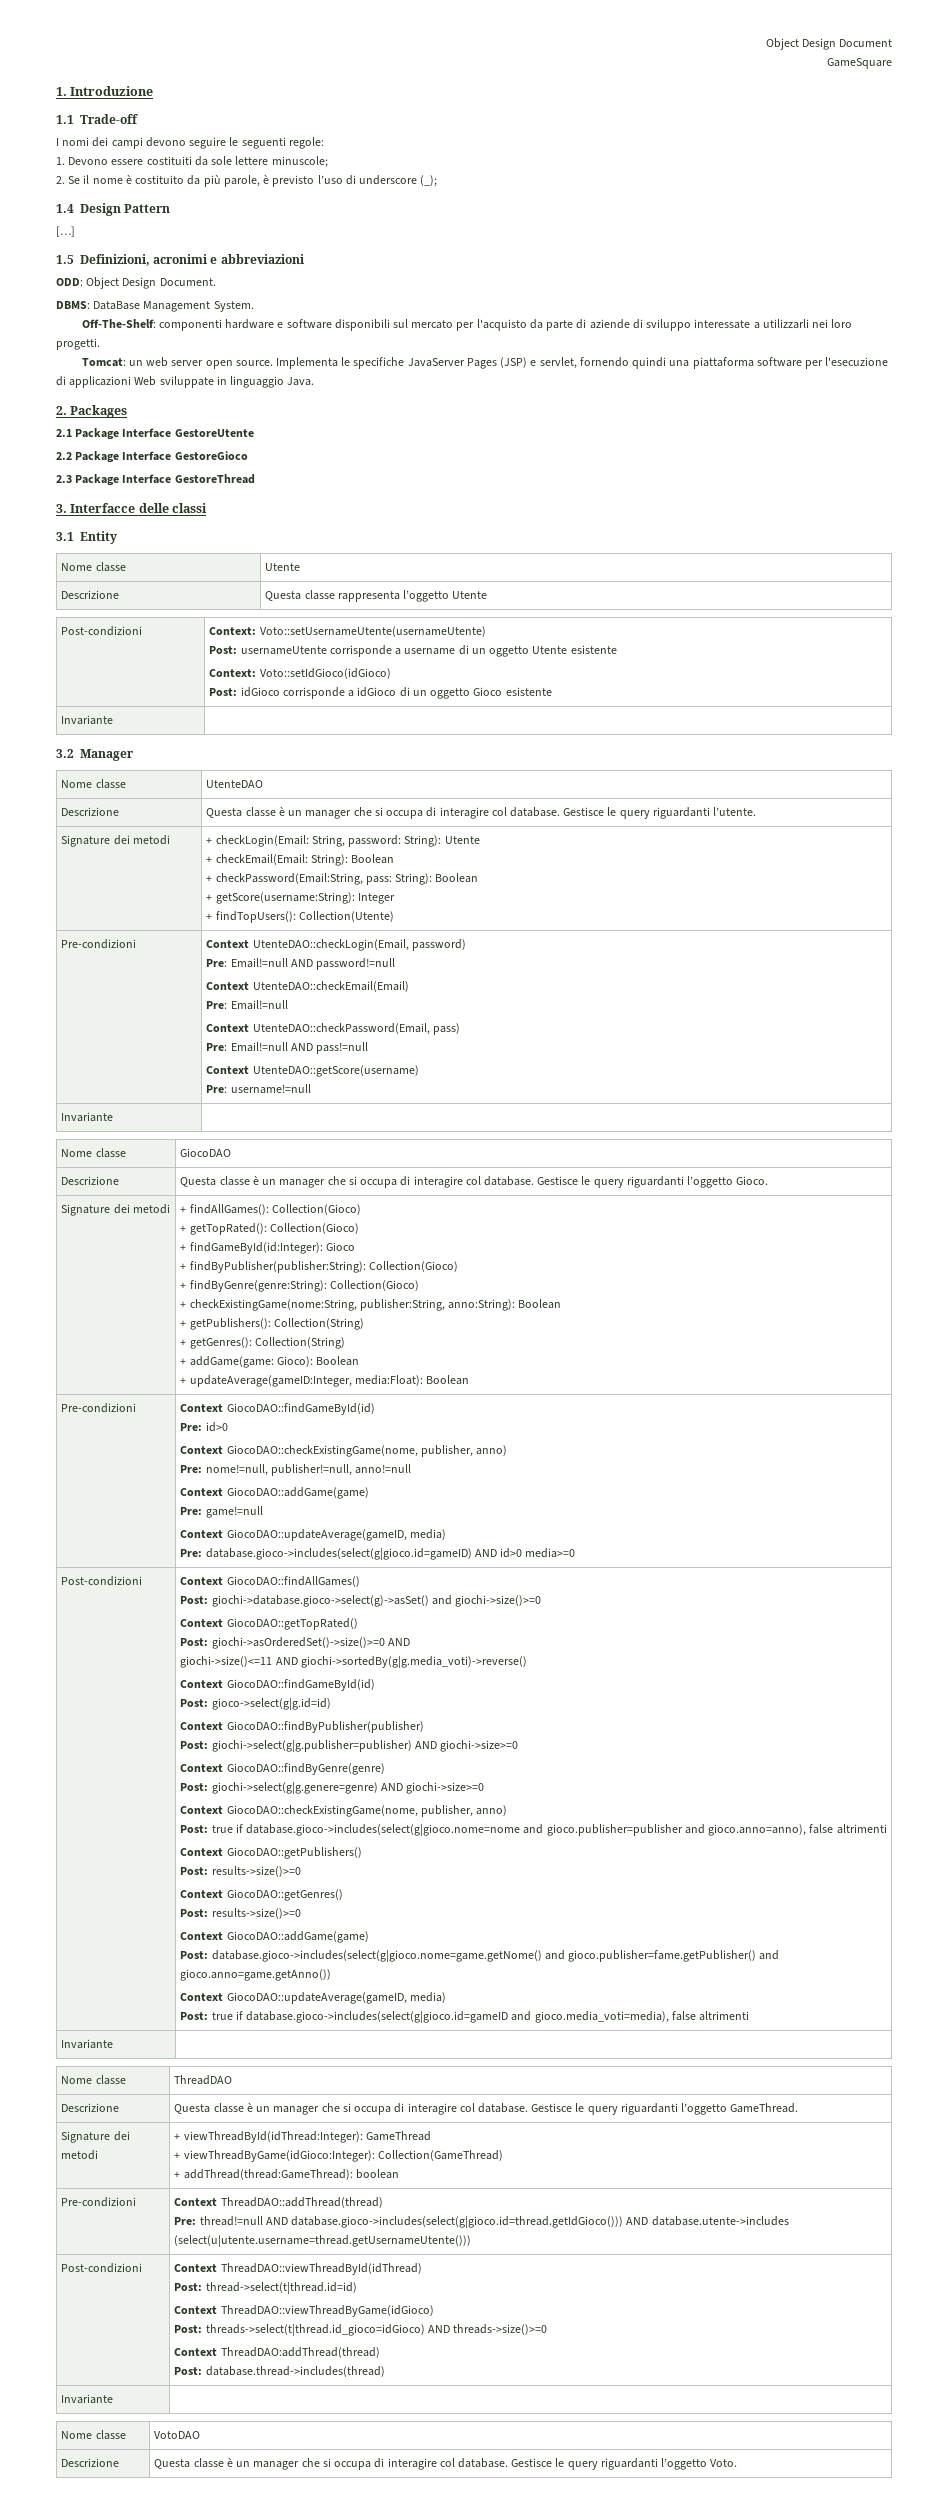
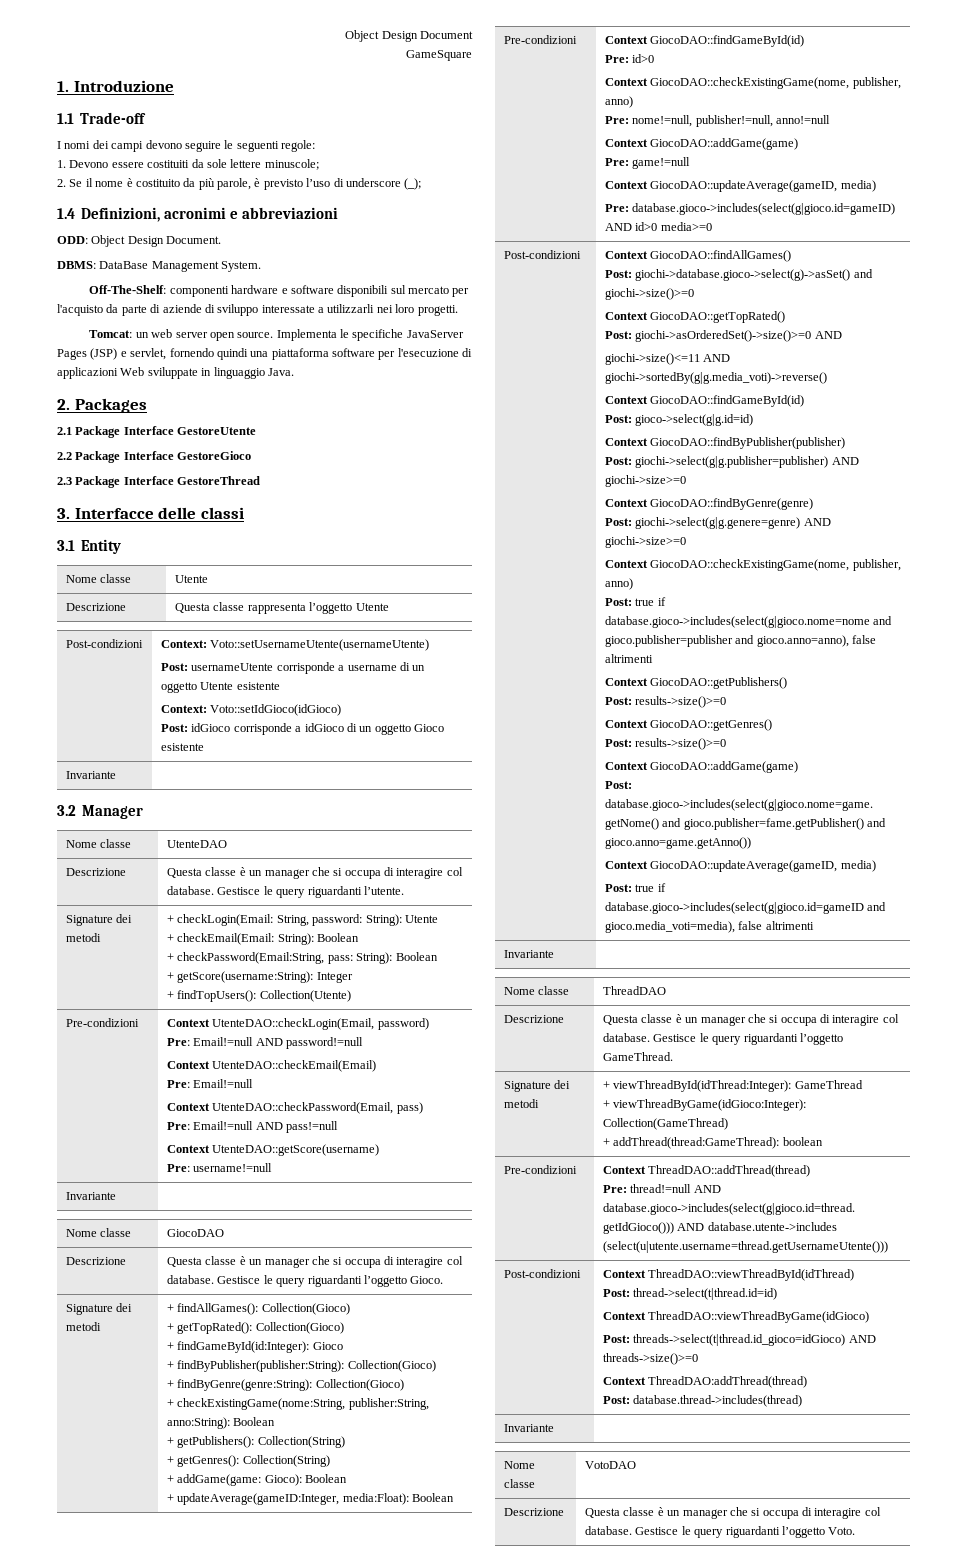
- 1.4 Design Pattern
- […]
- 1.5 Definizioni, acronimi e abbreviazioni
+ 1.4 Definizioni, acronimi e abbreviazioni

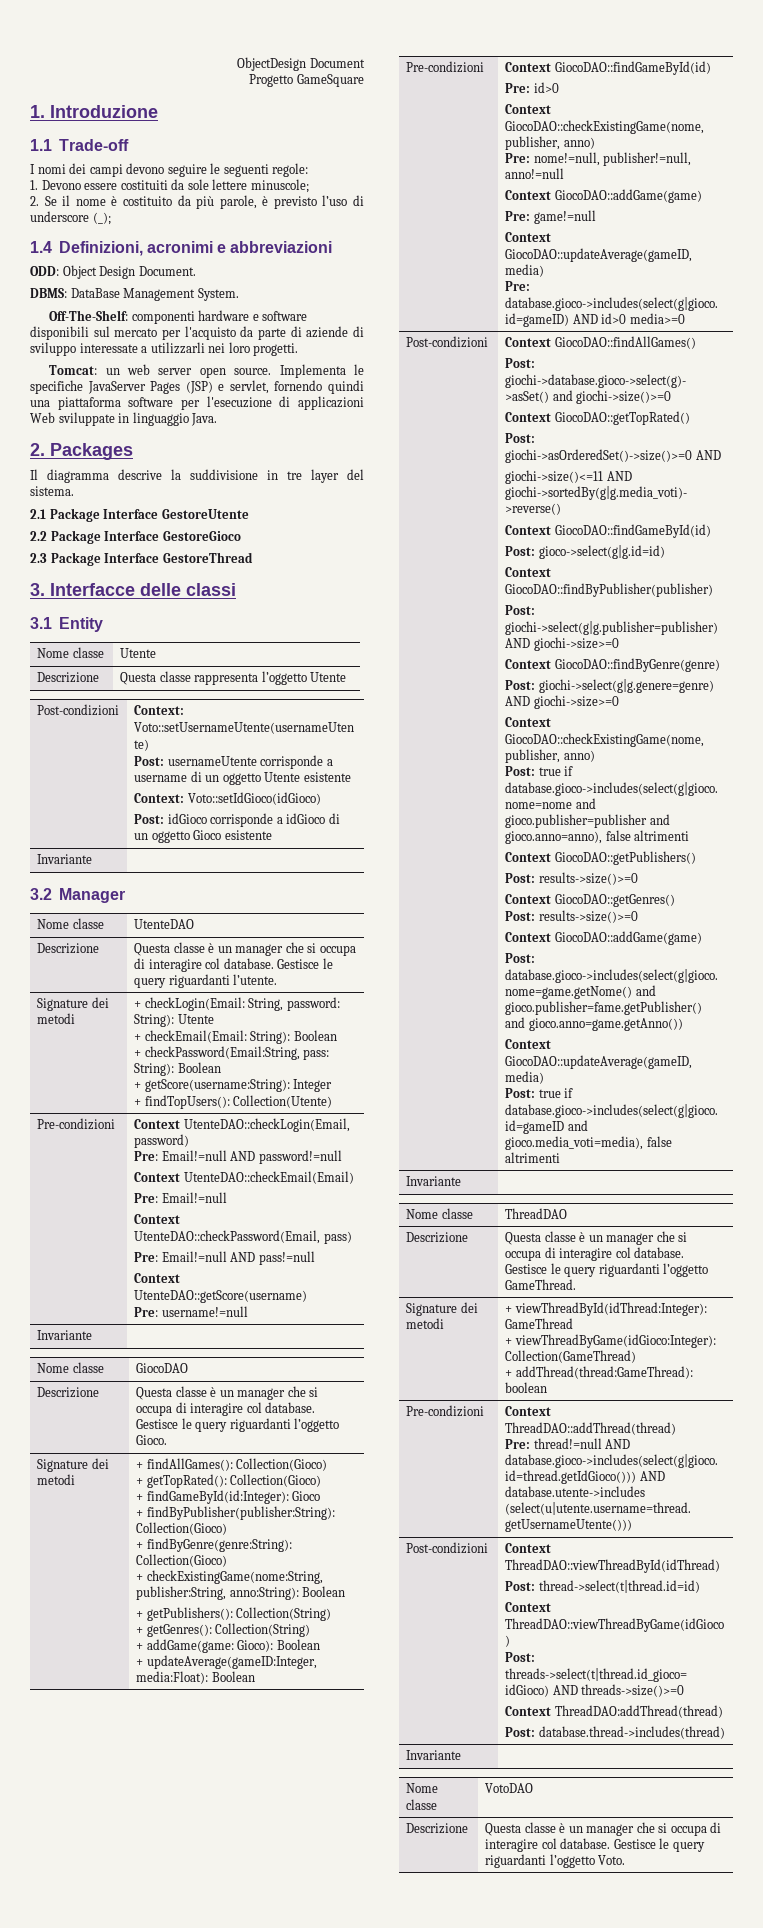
- Object Design Document
+ ObjectDesign Document
- GameSquare
+ Progetto GameSquare
+ Il diagramma descrive la suddivisione in tre layer del sistema.

